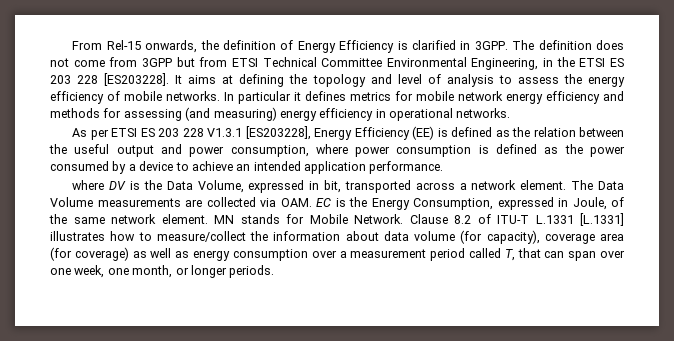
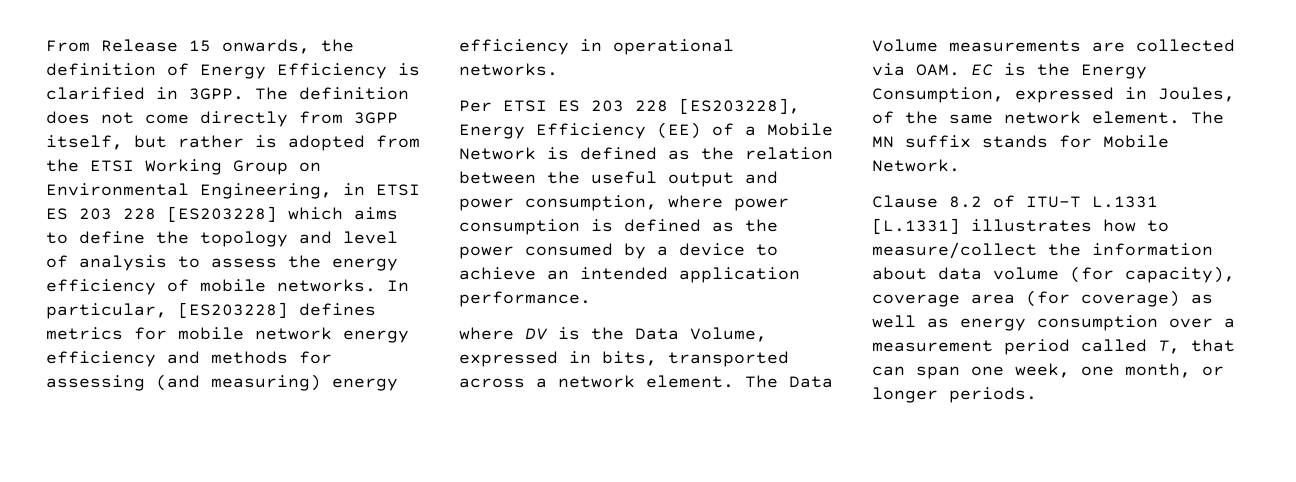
- From Rel-15 onwards, the definition of Energy Efficiency is clarified in 3GPP.
+ From Release 15 onwards, the definition of Energy Efficiency is clarified in 3GPP.
- The definition does not come from 3GPP but from ETSI Technical Committee Environmental Engineering, in the ETSI ES 203 228 [ES203228]. It aims at defining the topology and level of analysis to assess the energy efficiency of mobile networks.
+ The definition does not come directly from 3GPP itself, but rather is adopted from the ETSI Working Group on Environmental Engineering, in ETSI ES 203 228 [ES203228] which aims to define the topology and level of analysis to assess the energy efficiency of mobile networks.
- In particular it defines metrics for mobile network energy efficiency and methods for assessing (and measuring) energy efficiency in operational networks.
+ In particular, [ES203228] defines metrics for mobile network energy efficiency and methods for assessing (and measuring) energy efficiency in operational networks.
- As per ETSI ES 203 228 V1.3.1 [ES203228], Energy Efficiency (EE) is defined as the relation between the useful output and power consumption, where power consumption is defined as the power consumed by a device to achieve an intended application performance.
+ Per ETSI ES 203 228 [ES203228], Energy Efficiency (EE) of a Mobile Network is defined as the relation between the useful output and power consumption, where power consumption is defined as the power consumed by a device to achieve an intended application performance.
- where DV is the Data Volume, expressed in bit, transported across a network element.
+ where DV is the Data Volume, expressed in bits, transported across a network element.
- The Data Volume measurements are collected via OAM. EC is the Energy Consumption, expressed in Joule, of the same network element.
+ The Data Volume measurements are collected via OAM. EC is the Energy Consumption, expressed in Joules, of the same network element.
- MN stands for Mobile Network. Clause 8.2 of ITU-T L.1331 [L.1331] illustrates how to measure/collect the information about data volume (for capacity), coverage area (for coverage) as well as energy consumption over a measurement period called T, that can span over one week, one month, or longer periods.
+ The MN suffix stands for Mobile Network.
+ Clause 8.2 of ITU-T L.1331 [L.1331] illustrates how to measure/collect the information about data volume (for capacity), coverage area (for coverage) as well as energy consumption over a measurement period called T, that can span one week, one month, or longer periods.

